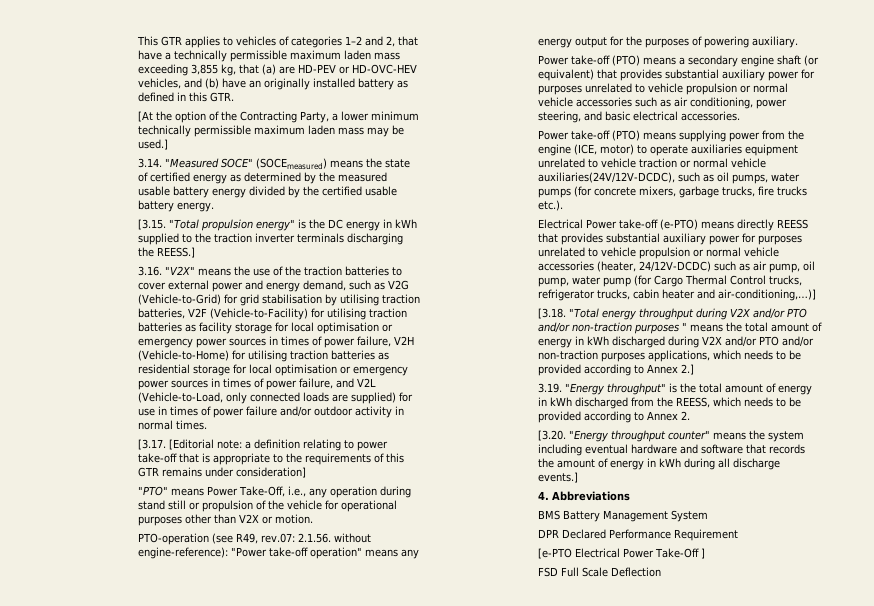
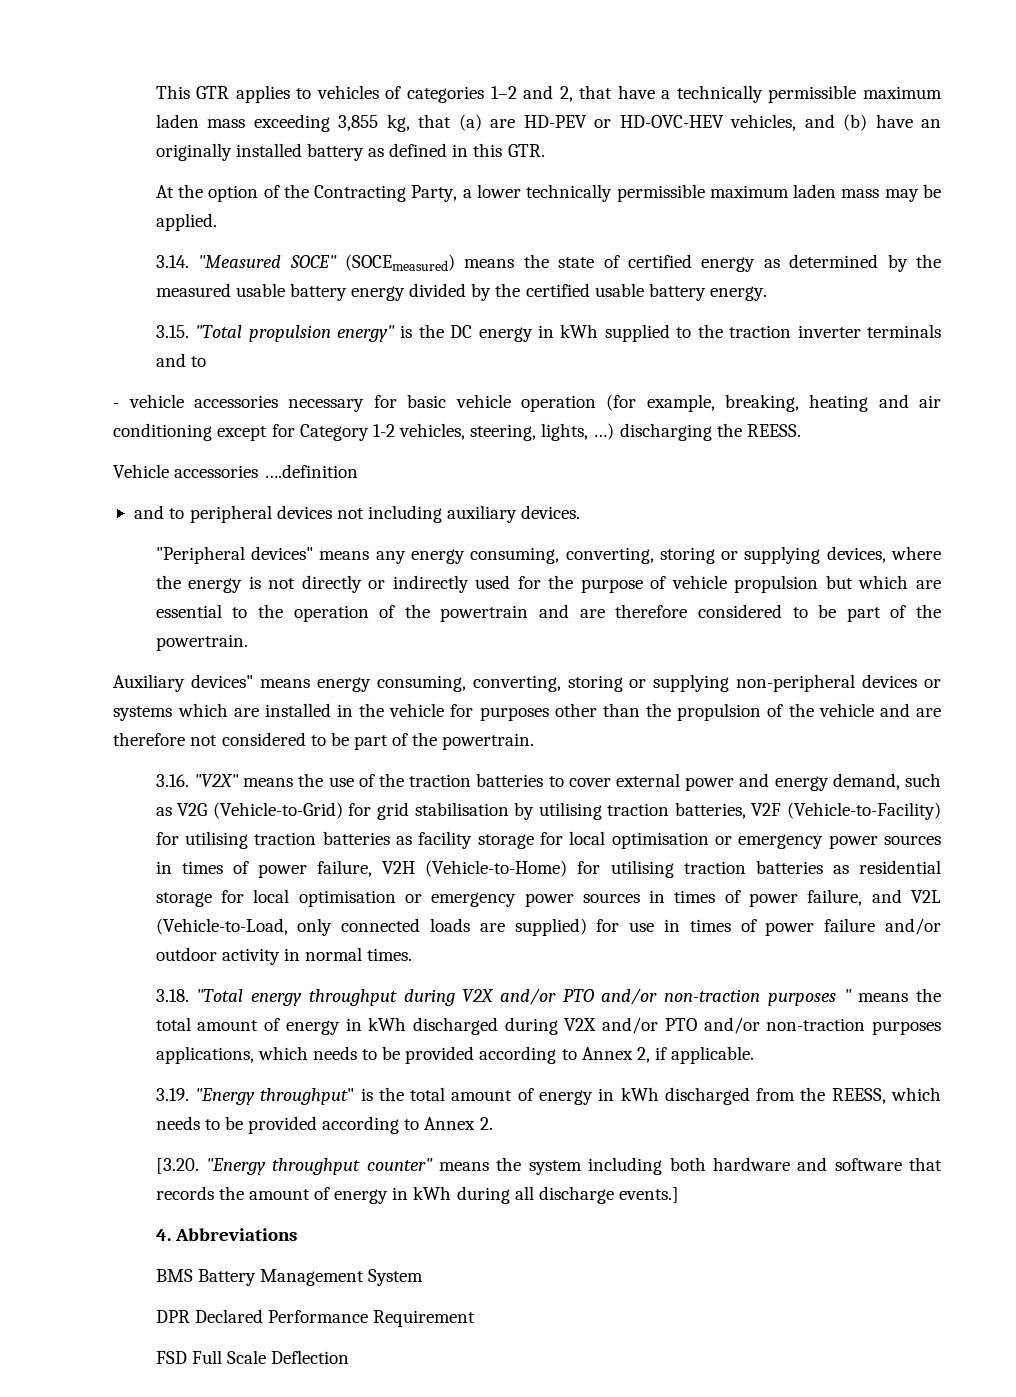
- [At the option of the Contracting Party, a lower minimum technically permissible maximum laden mass may be used.]
+ At the option of the Contracting Party, a lower technically permissible maximum laden mass may be applied.
- [3.15. "Total propulsion energy" is the DC energy in kWh supplied to the traction inverter terminals discharging the REESS.]
+ 3.15. "Total propulsion energy" is the DC energy in kWh supplied to the traction inverter terminals and to
+ - vehicle accessories necessary for basic vehicle operation (for example, breaking, heating and air conditioning except for Category 1-2 vehicles, steering, lights, …) discharging the REESS.
+ Vehicle accessories ….definition
+ and to peripheral devices not including auxiliary devices.
+ "Peripheral devices" means any energy consuming, converting, storing or supplying devices, where the energy is not directly or indirectly used for the purpose of vehicle propulsion but which are essential to the operation of the powertrain and are therefore considered to be part of the powertrain.
+ Auxiliary devices" means energy consuming, converting, storing or supplying non-peripheral devices or systems which are installed in the vehicle for purposes other than the propulsion of the vehicle and are therefore not considered to be part of the powertrain.
- [3.17. [Editorial note: a definition relating to power take-off that is appropriate to the requirements of this GTR remains under consideration]
- "PTO" means Power Take-Off, i.e., any operation during stand still or propulsion of the vehicle for operational purposes other than V2X or motion.
- PTO-operation (see R49, rev.07: 2.1.56. without engine-reference): "Power take-off operation" means any energy output for the purposes of powering auxiliary.
- Power take-off (PTO) means a secondary engine shaft (or equivalent) that provides substantial auxiliary power for purposes unrelated to vehicle propulsion or normal vehicle accessories such as air conditioning, power steering, and basic electrical accessories.
- Power take-off (PTO) means supplying power from the engine (ICE, motor) to operate auxiliaries equipment unrelated to vehicle traction or normal vehicle auxiliaries(24V/12V-DCDC), such as oil pumps, water pumps (for concrete mixers, garbage trucks, fire trucks etc.).
- Electrical Power take-off (e-PTO) means directly REESS that provides substantial auxiliary power for purposes unrelated to vehicle propulsion or normal vehicle accessories (heater, 24/12V-DCDC) such as air pump, oil pump, water pump (for Cargo Thermal Control trucks, refrigerator trucks, cabin heater and air-conditioning,…)]
- [3.18. "Total energy throughput during V2X and/or PTO and/or non-traction purposes " means the total amount of energy in kWh discharged during V2X and/or PTO and/or non-traction purposes applications, which needs to be provided according to Annex 2.]
+ 3.18. "Total energy throughput during V2X and/or PTO and/or non-traction purposes " means the total amount of energy in kWh discharged during V2X and/or PTO and/or non-traction purposes applications, which needs to be provided according to Annex 2, if applicable.
- [3.20. "Energy throughput counter" means the system including eventual hardware and software that records the amount of energy in kWh during all discharge events.]
+ [3.20. "Energy throughput counter" means the system including both hardware and software that records the amount of energy in kWh during all discharge events.]
- [e-PTO Electrical Power Take-Off ]

